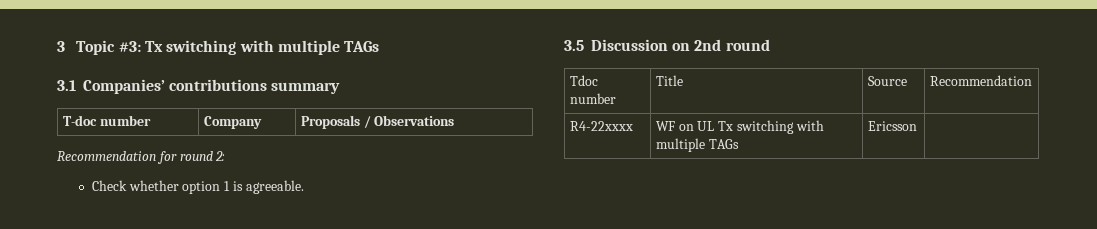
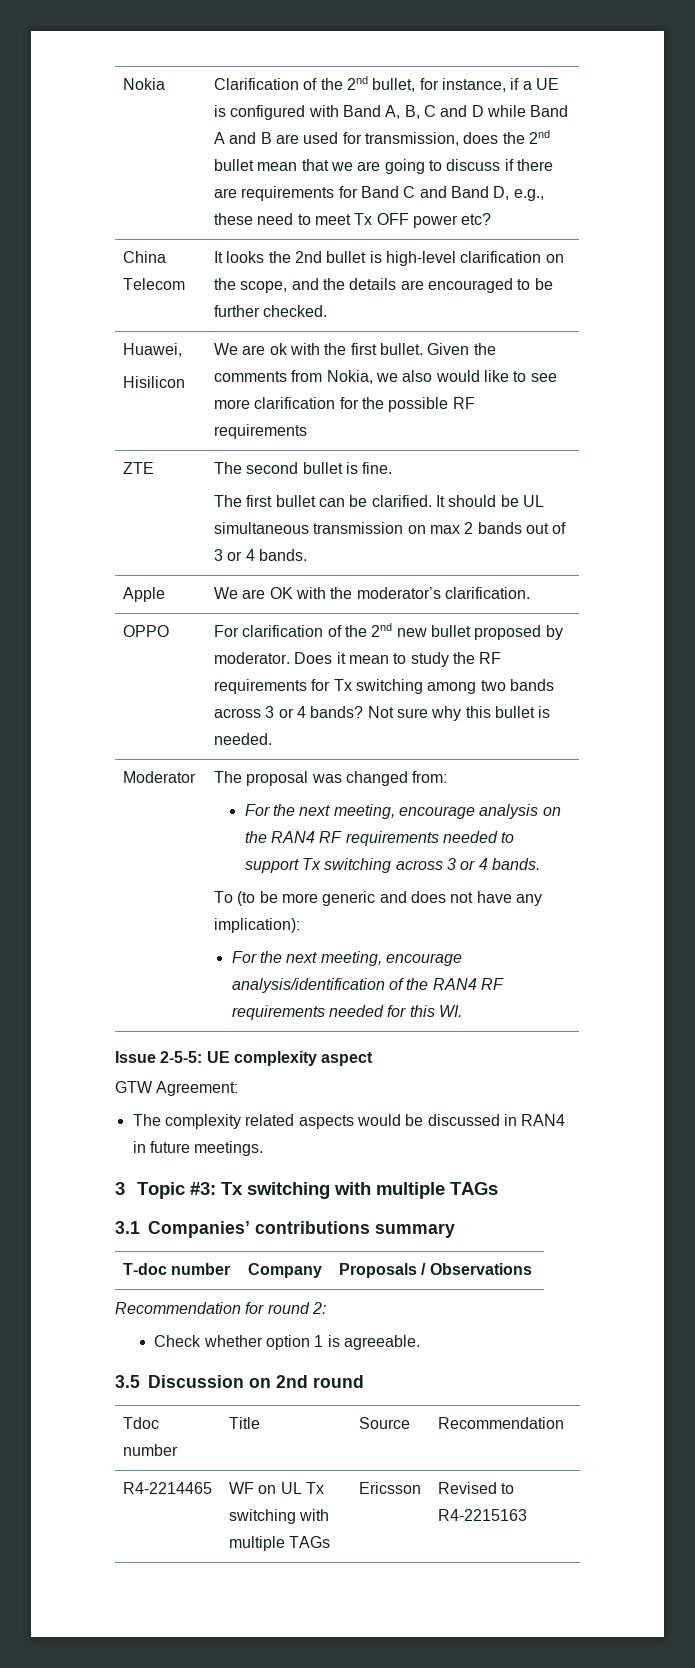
+ Nokia | Clarification of the 2nd bullet, for instance, if a UE is configured with Band A, B, C and D while Band A and B are used for transmission, does the 2nd bullet mean that we are going to discuss if there are requirements for Band C and Band D, e.g., these need to meet Tx OFF power etc?
+ China Telecom | It looks the 2nd bullet is high-level clarification on the scope, and the details are encouraged to be further checked.
+ Huawei,
+ Hisilicon | We are ok with the first bullet. Given the comments from Nokia, we also would like to see more clarification for the possible RF requirements
+ ZTE | The second bullet is fine.
+ The first bullet can be clarified. It should be UL simultaneous transmission on max 2 bands out of 3 or 4 bands.
+ Apple | We are OK with the moderator’s clarification.
+ OPPO | For clarification of the 2nd new bullet proposed by moderator. Does it mean to study the RF requirements for Tx switching among two bands across 3 or 4 bands? Not sure why this bullet is needed.
+ Moderator | The proposal was changed from:
+ For the next meeting, encourage analysis on the RAN4 RF requirements needed to support Tx switching across 3 or 4 bands.
+ To (to be more generic and does not have any implication):
+ For the next meeting, encourage analysis/identification of the RAN4 RF requirements needed for this WI.
+ Issue 2-5-5: UE complexity aspect
+ GTW Agreement:
+ The complexity related aspects would be discussed in RAN4 in future meetings.
- R4-22xxxx | WF on UL Tx switching with multiple TAGs | Ericsson |
+ R4-2214465 | WF on UL Tx switching with multiple TAGs | Ericsson | Revised to R4-2215163

